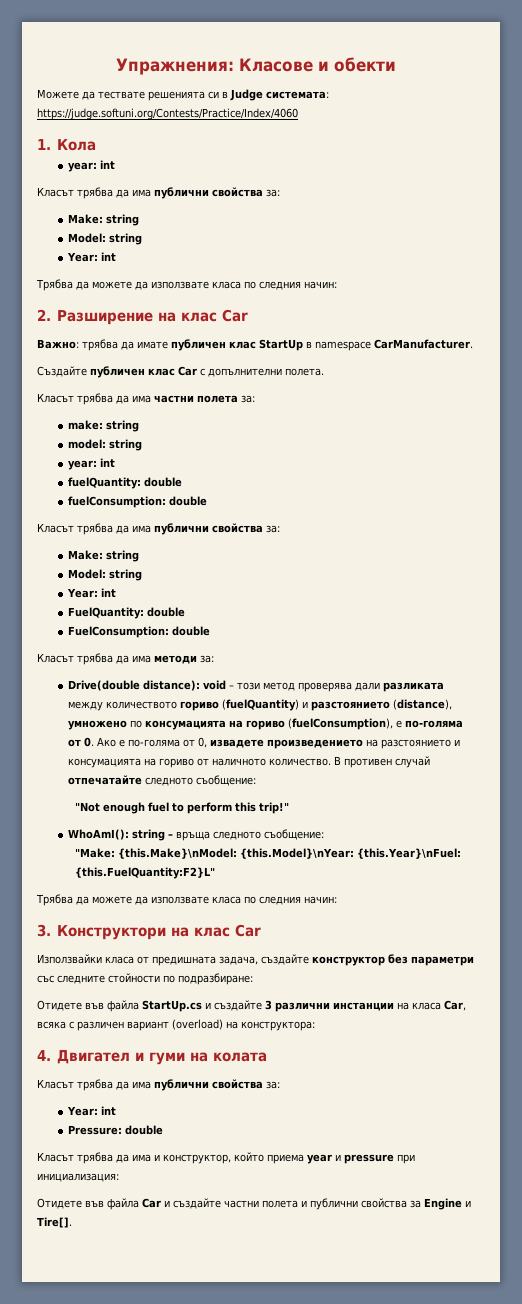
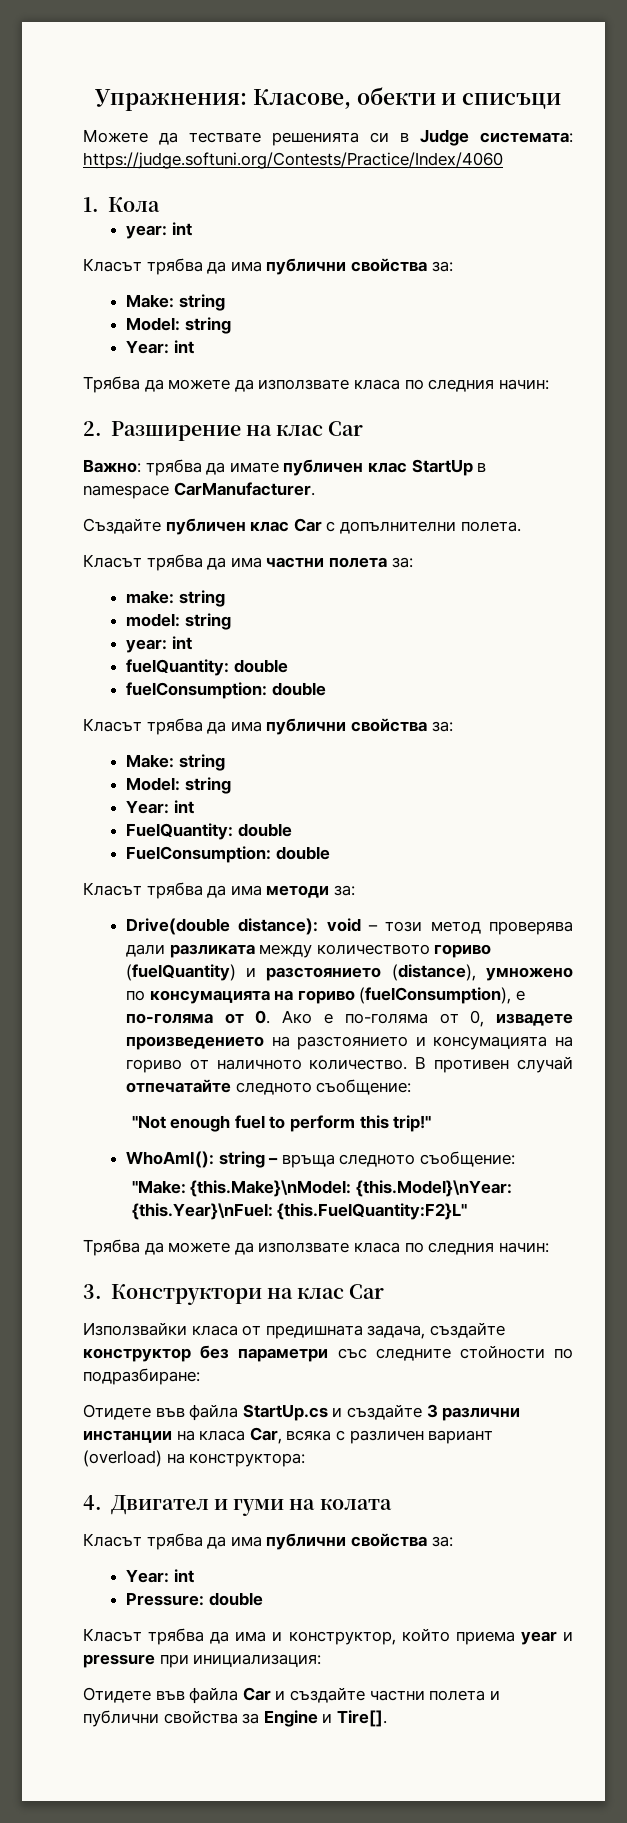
- Упражнения: Класове и обекти
+ Упражнения: Класове, обекти и списъци

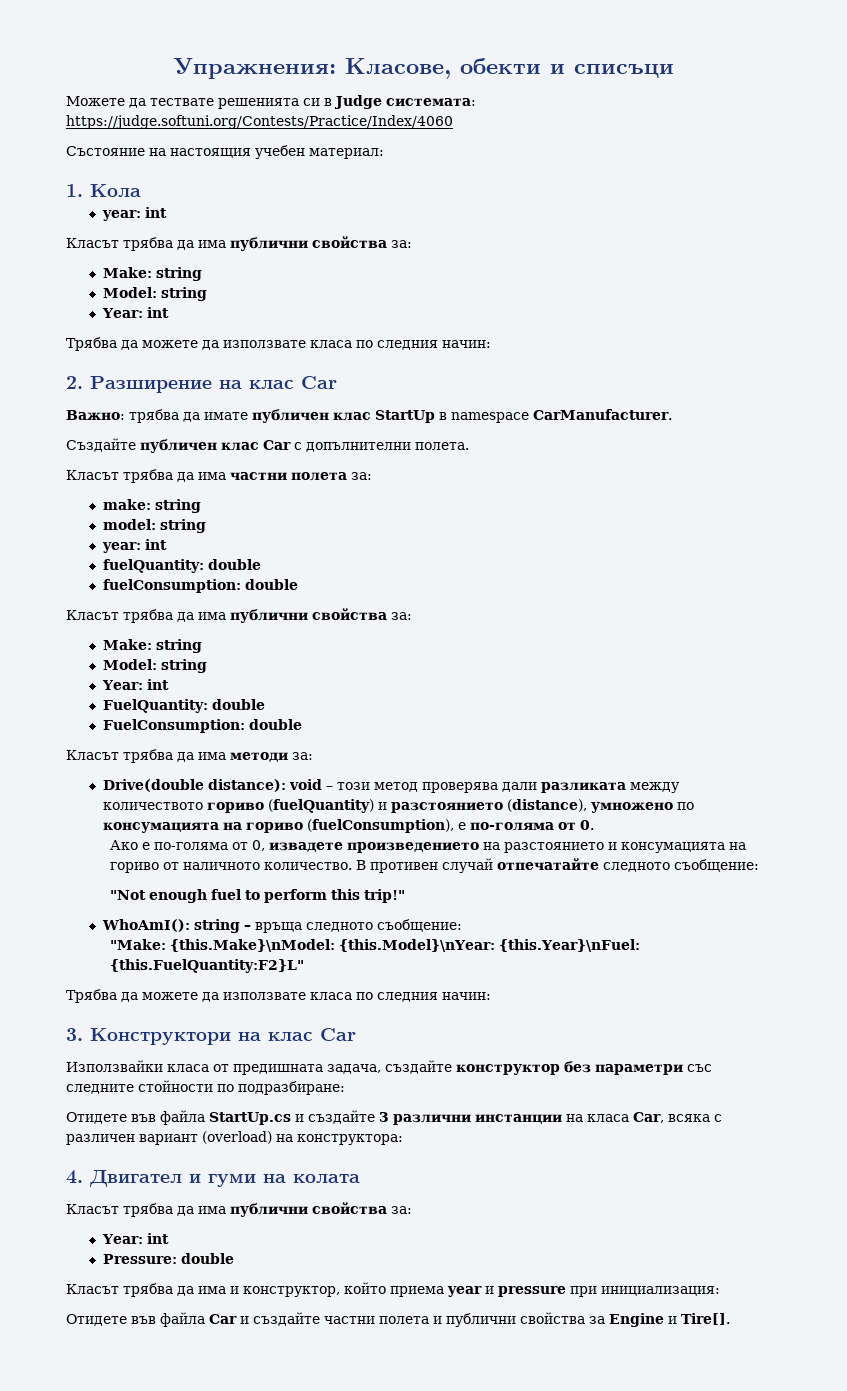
+ Състояние на настоящия учебен материал:
- Drive(double distance): void – този метод проверява дали разликата между количеството гориво (fuelQuantity) и разстоянието (distance), умножено по консумацията на гориво (fuelConsumption), е по-голяма от 0. Ако е по-голяма от 0, извадете произведението на разстоянието и консумацията на гориво от наличното количество.
+ Drive(double distance): void – този метод проверява дали разликата между количеството гориво (fuelQuantity) и разстоянието (distance), умножено по консумацията на гориво (fuelConsumption), е по-голяма от 0.
+ Ако е по-голяма от 0, извадете произведението на разстоянието и консумацията на гориво от наличното количество.

